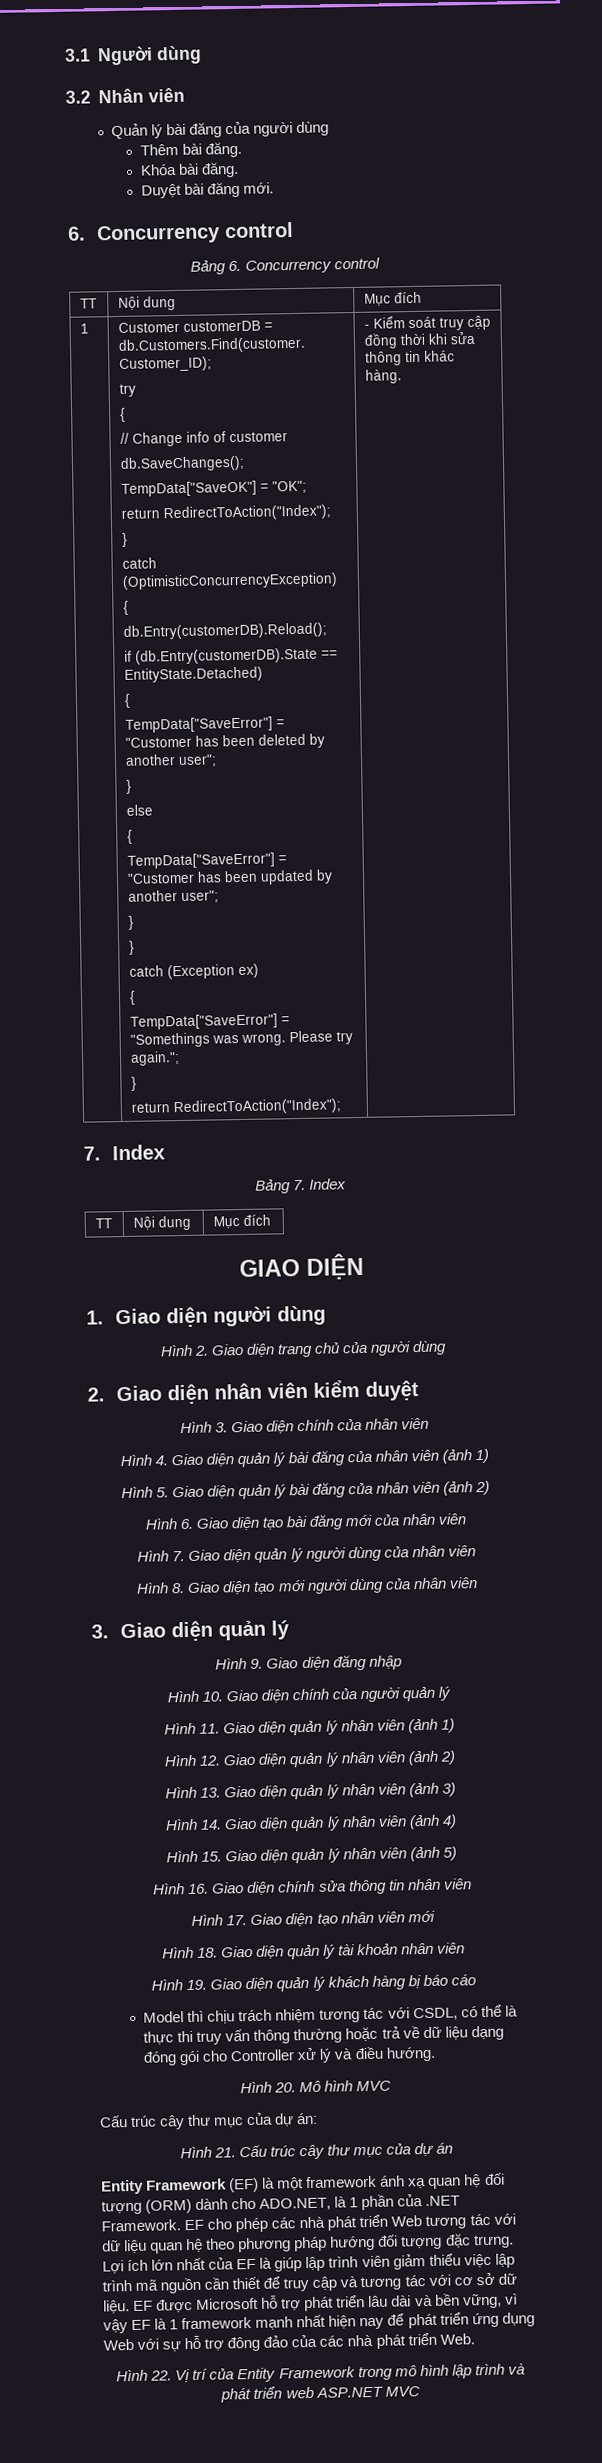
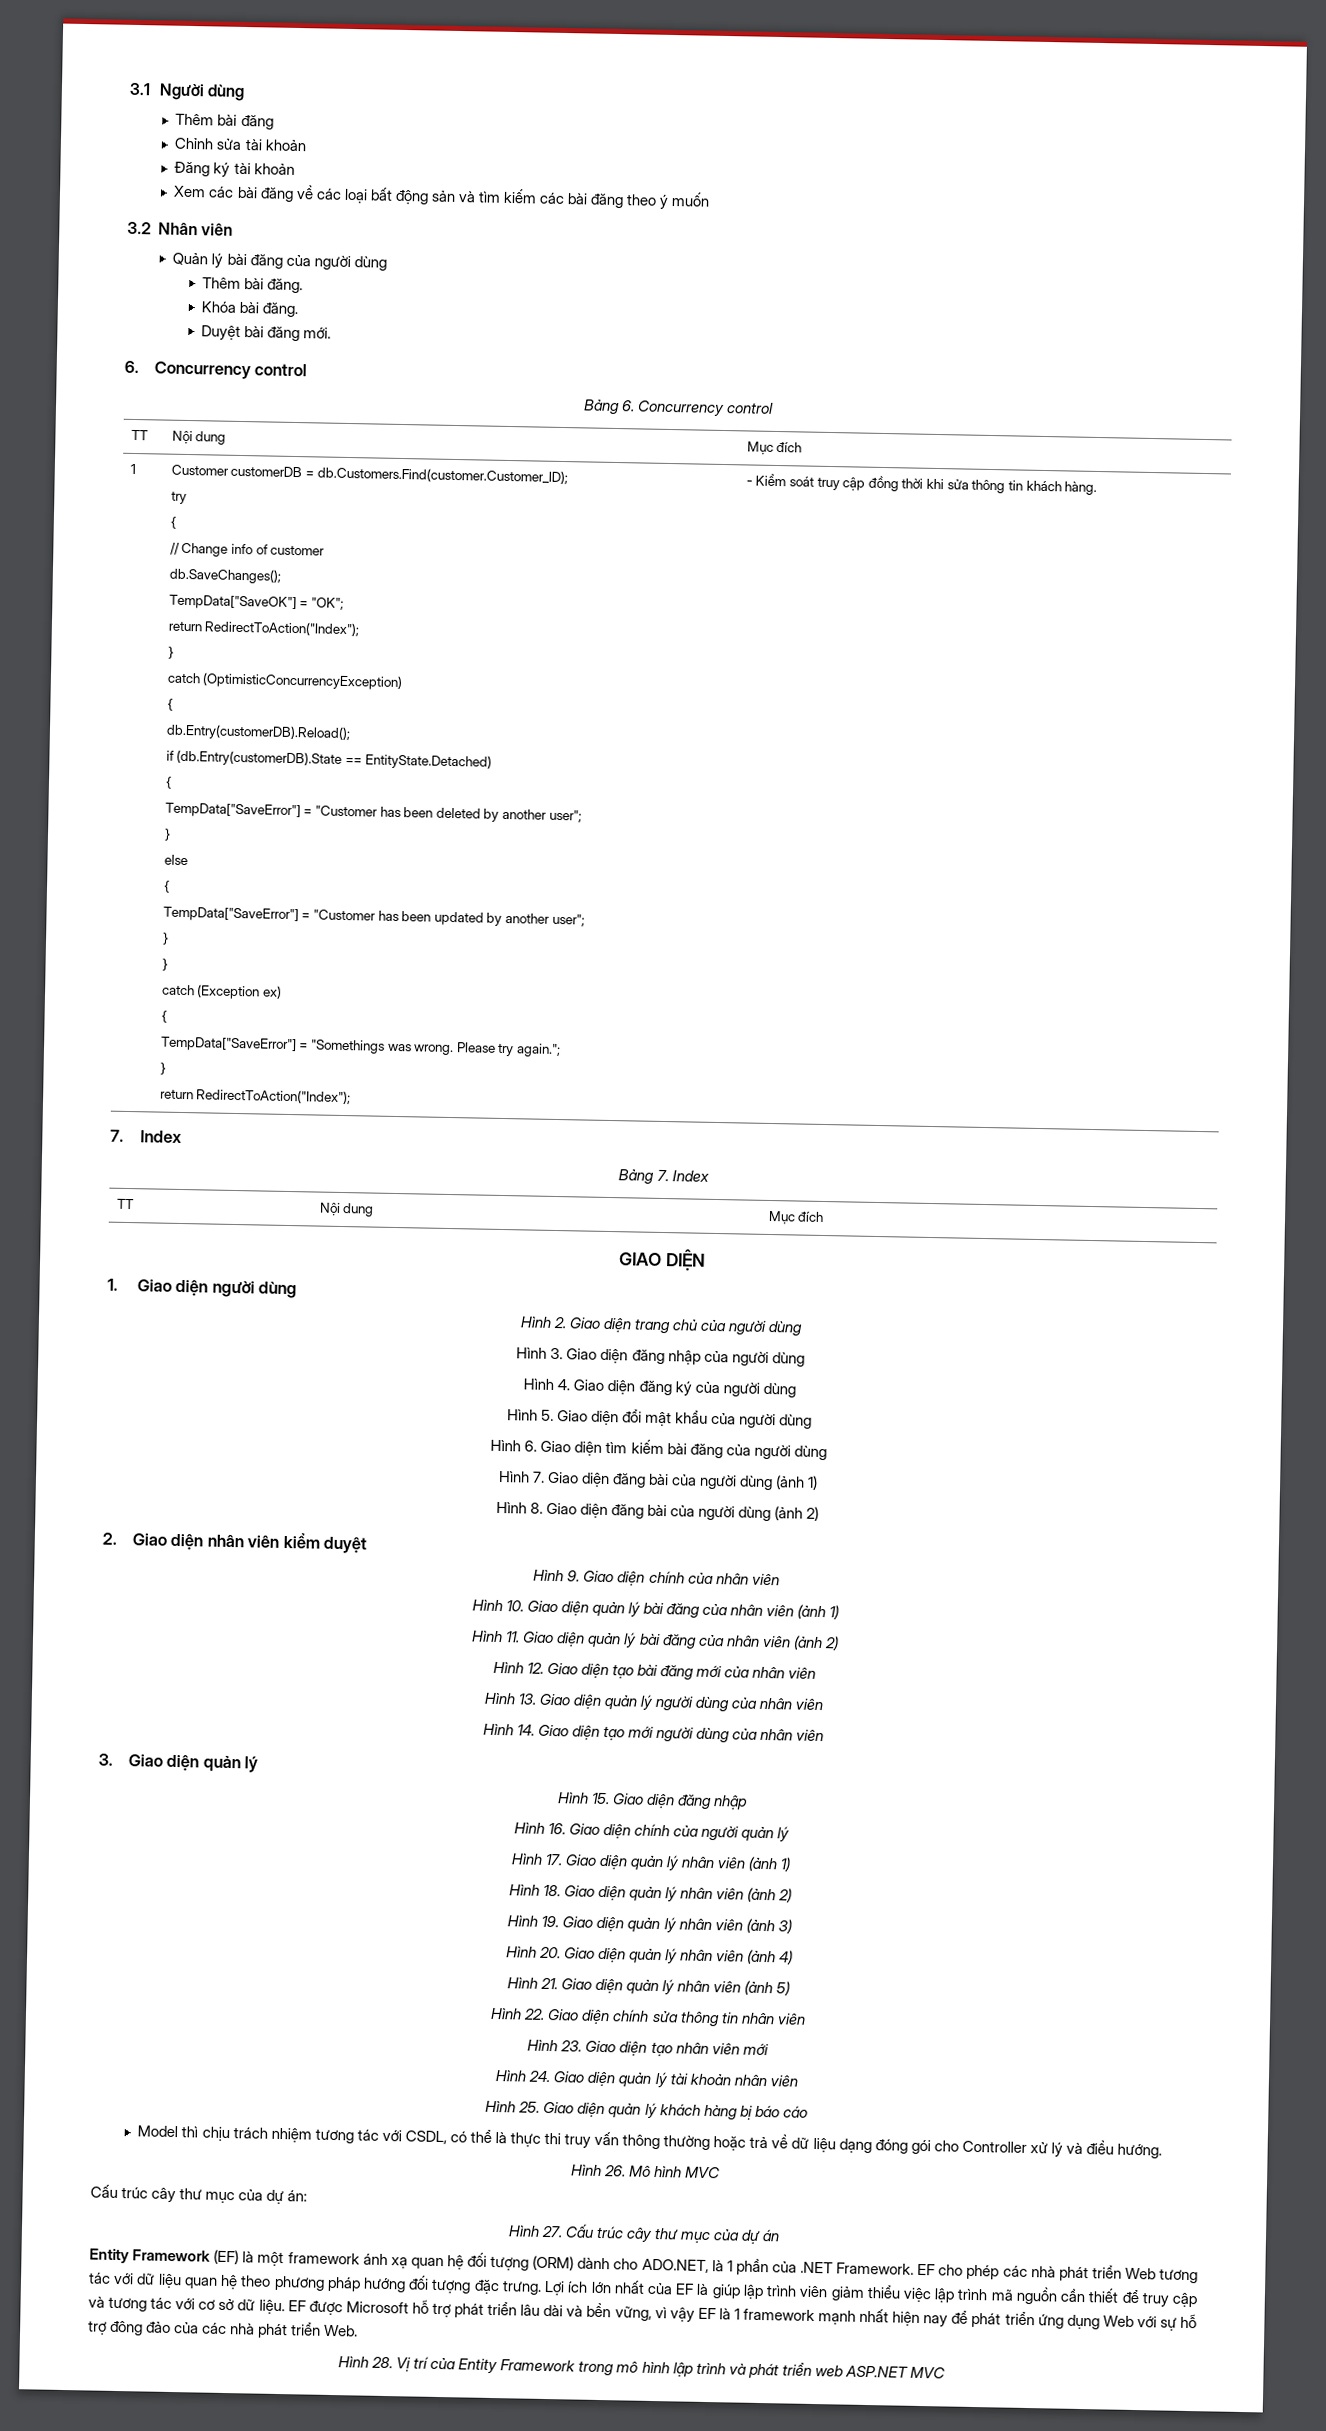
+ Thêm bài đăng
+ Chỉnh sửa tài khoản
+ Đăng ký tài khoản
+ Xem các bài đăng về các loại bất động sản và tìm kiếm các bài đăng theo ý muốn
- - Kiểm soát truy cập đồng thời khi sửa thông tin khác hàng.
+ - Kiểm soát truy cập đồng thời khi sửa thông tin khách hàng.
+ Hình 3. Giao diện đăng nhập của người dùng
+ Hình 4. Giao diện đăng ký của người dùng
+ Hình 5. Giao diện đổi mật khẩu của người dùng
+ Hình 6. Giao diện tìm kiếm bài đăng của người dùng
+ Hình 7. Giao diện đăng bài của người dùng (ảnh 1)
+ Hình 8. Giao diện đăng bài của người dùng (ảnh 2)
- Hình 3. Giao diện chính của nhân viên
+ Hình 9. Giao diện chính của nhân viên
- Hình 4. Giao diện quản lý bài đăng của nhân viên (ảnh 1)
+ Hình 10. Giao diện quản lý bài đăng của nhân viên (ảnh 1)
- Hình 5. Giao diện quản lý bài đăng của nhân viên (ảnh 2)
+ Hình 11. Giao diện quản lý bài đăng của nhân viên (ảnh 2)
- Hình 6. Giao diện tạo bài đăng mới của nhân viên
+ Hình 12. Giao diện tạo bài đăng mới của nhân viên
- Hình 7. Giao diện quản lý người dùng của nhân viên
+ Hình 13. Giao diện quản lý người dùng của nhân viên
- Hình 8. Giao diện tạo mới người dùng của nhân viên
+ Hình 14. Giao diện tạo mới người dùng của nhân viên
- Hình 9. Giao diện đăng nhập
+ Hình 15. Giao diện đăng nhập
- Hình 10. Giao diện chính của người quản lý
+ Hình 16. Giao diện chính của người quản lý
- Hình 11. Giao diện quản lý nhân viên (ảnh 1)
+ Hình 17. Giao diện quản lý nhân viên (ảnh 1)
- Hình 12. Giao diện quản lý nhân viên (ảnh 2)
+ Hình 18. Giao diện quản lý nhân viên (ảnh 2)
- Hình 13. Giao diện quản lý nhân viên (ảnh 3)
+ Hình 19. Giao diện quản lý nhân viên (ảnh 3)
- Hình 14. Giao diện quản lý nhân viên (ảnh 4)
+ Hình 20. Giao diện quản lý nhân viên (ảnh 4)
- Hình 15. Giao diện quản lý nhân viên (ảnh 5)
+ Hình 21. Giao diện quản lý nhân viên (ảnh 5)
- Hình 16. Giao diện chính sửa thông tin nhân viên
+ Hình 22. Giao diện chính sửa thông tin nhân viên
- Hình 17. Giao diện tạo nhân viên mới
+ Hình 23. Giao diện tạo nhân viên mới
- Hình 18. Giao diện quản lý tài khoản nhân viên
+ Hình 24. Giao diện quản lý tài khoản nhân viên
- Hình 19. Giao diện quản lý khách hàng bị báo cáo
+ Hình 25. Giao diện quản lý khách hàng bị báo cáo
- Hình 20. Mô hình MVC
+ Hình 26. Mô hình MVC
- Hình 21. Cấu trúc cây thư mục của dự án
+ Hình 27. Cấu trúc cây thư mục của dự án
- Hình 22. Vị trí của Entity Framework trong mô hình lập trình và phát triển web ASP.NET MVC
+ Hình 28. Vị trí của Entity Framework trong mô hình lập trình và phát triển web ASP.NET MVC

